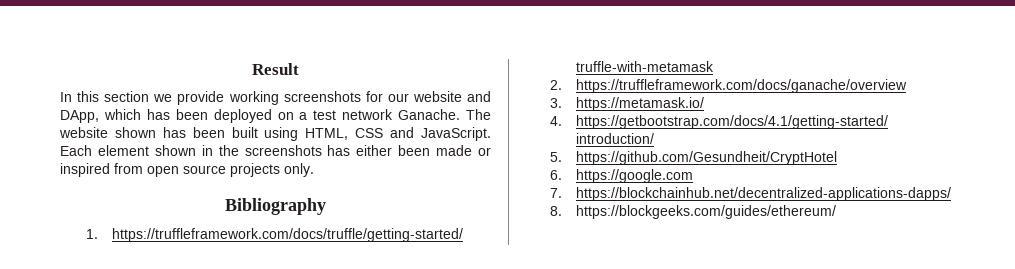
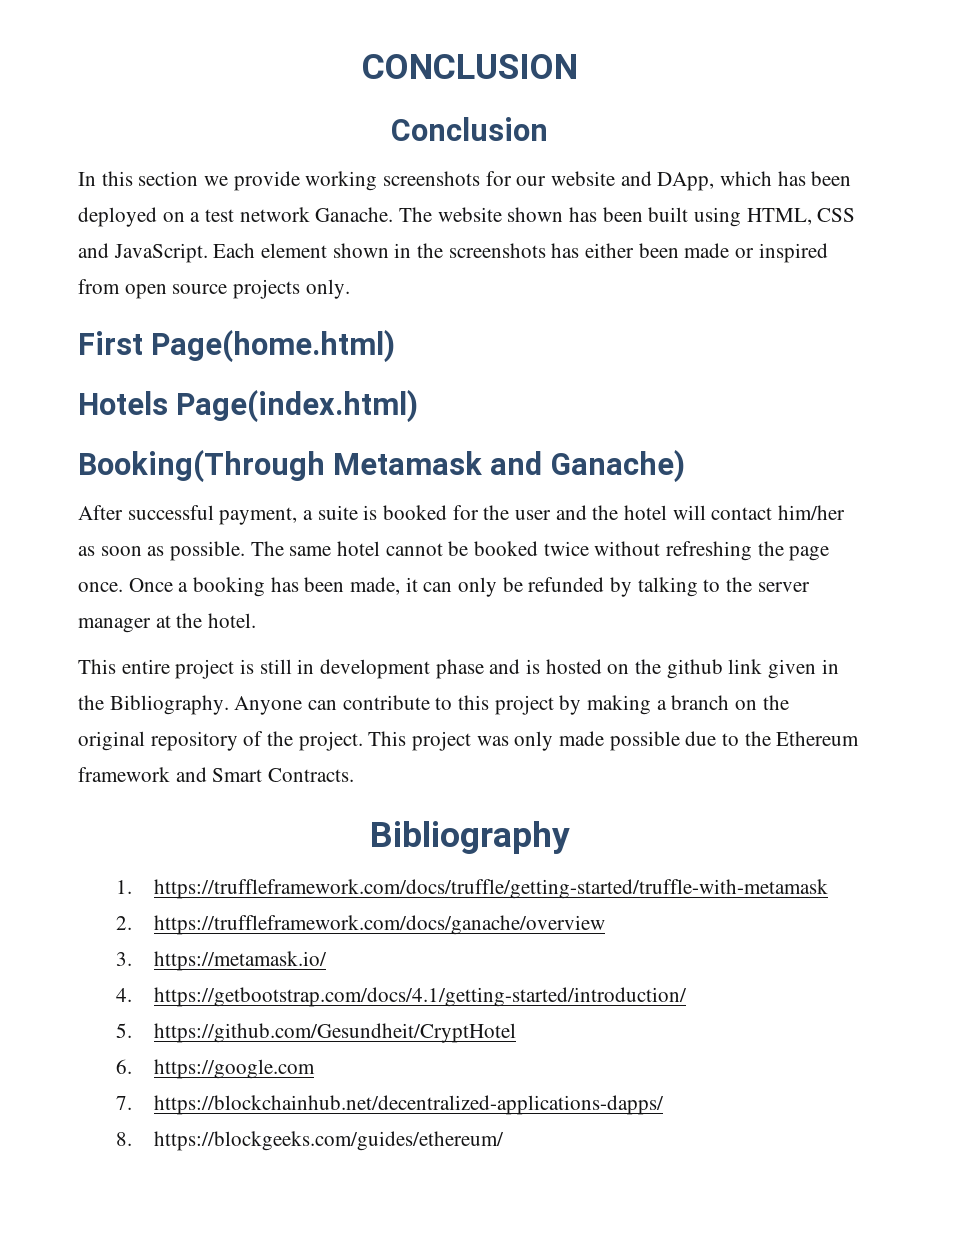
- Result
+ CONCLUSION
+ Conclusion
+ First Page(home.html)
+ Hotels Page(index.html)
+ Booking(Through Metamask and Ganache)
+ After successful payment, a suite is booked for the user and the hotel will contact him/her as soon as possible. The same hotel cannot be booked twice without refreshing the page once. Once a booking has been made, it can only be refunded by talking to the server manager at the hotel.
+ This entire project is still in development phase and is hosted on the github link given in the Bibliography. Anyone can contribute to this project by making a branch on the original repository of the project. This project was only made possible due to the Ethereum framework and Smart Contracts.

